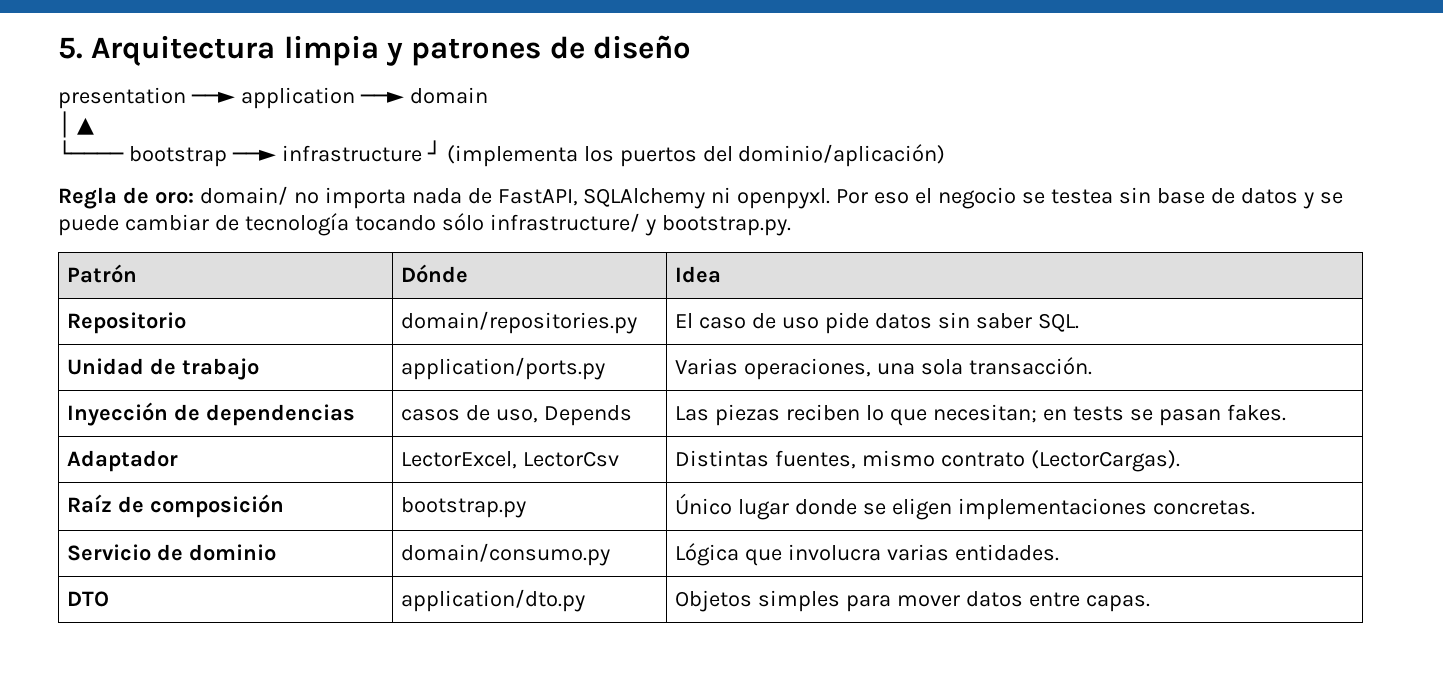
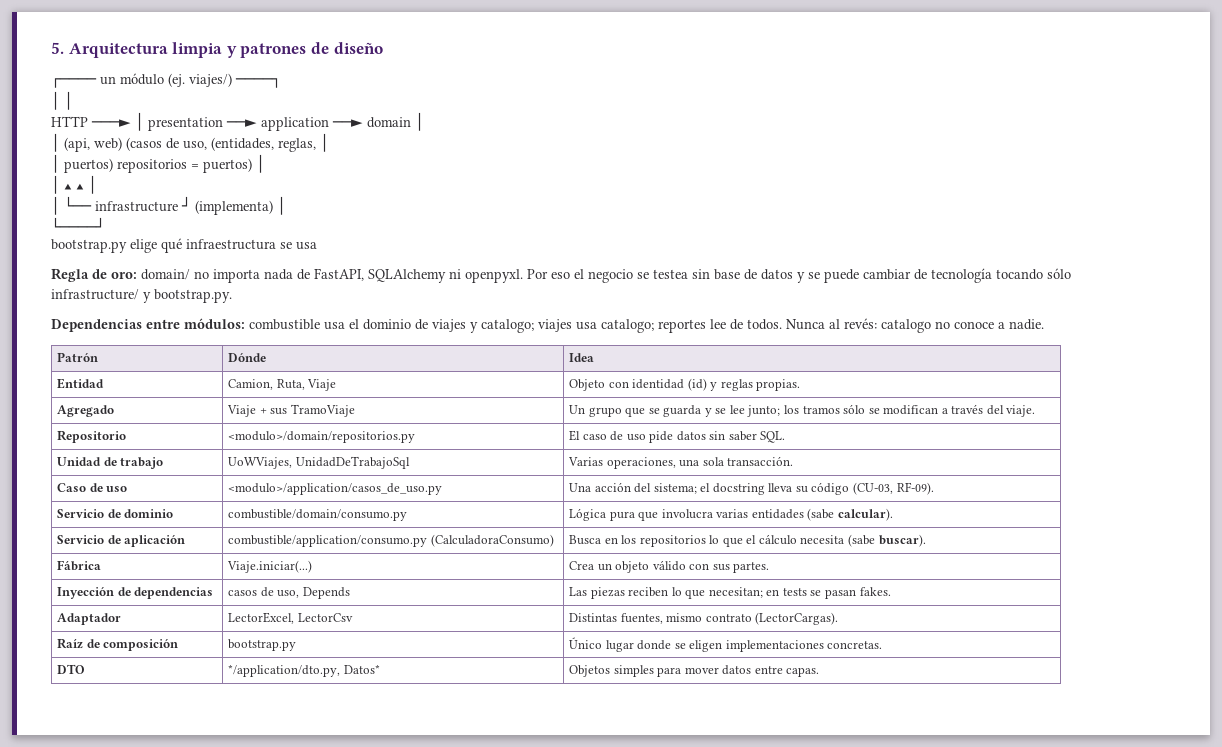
- presentation ──► application ──► domain
- │ ▲
- └──── bootstrap ──► infrastructure ┘ (implementa los puertos del dominio/aplicación)
+ ┌──── un módulo (ej. viajes/) ────┐
+ │ │
+ HTTP ───► │ presentation ──► application ──► domain │
+ │ (api, web) (casos de uso, (entidades, reglas, │
+ │ puertos) repositorios = puertos) │
+ │ ▲ ▲ │
+ │ └── infrastructure ┘ (implementa) │
+ └────┘
+ bootstrap.py elige qué infraestructura se usa
+ Dependencias entre módulos: combustible usa el dominio de viajes y catalogo; viajes usa catalogo; reportes lee de todos. Nunca al revés: catalogo no conoce a nadie.
  Patrón | Dónde | Idea
+ Entidad | Camion, Ruta, Viaje | Objeto con identidad (id) y reglas propias.
+ Agregado | Viaje + sus TramoViaje | Un grupo que se guarda y se lee junto; los tramos sólo se modifican a través del viaje.
- Repositorio | domain/repositories.py | El caso de uso pide datos sin saber SQL.
+ Repositorio | <modulo>/domain/repositorios.py | El caso de uso pide datos sin saber SQL.
- Unidad de trabajo | application/ports.py | Varias operaciones, una sola transacción.
+ Unidad de trabajo | UoWViajes, UnidadDeTrabajoSql | Varias operaciones, una sola transacción.
+ Caso de uso | <modulo>/application/casos_de_uso.py | Una acción del sistema; el docstring lleva su código (CU-03, RF-09).
+ Servicio de dominio | combustible/domain/consumo.py | Lógica pura que involucra varias entidades (sabe calcular).
+ Servicio de aplicación | combustible/application/consumo.py (CalculadoraConsumo) | Busca en los repositorios lo que el cálculo necesita (sabe buscar).
+ Fábrica | Viaje.iniciar(...) | Crea un objeto válido con sus partes.
- Servicio de dominio | domain/consumo.py | Lógica que involucra varias entidades.
- DTO | application/dto.py | Objetos simples para mover datos entre capas.
+ DTO | */application/dto.py, Datos* | Objetos simples para mover datos entre capas.

